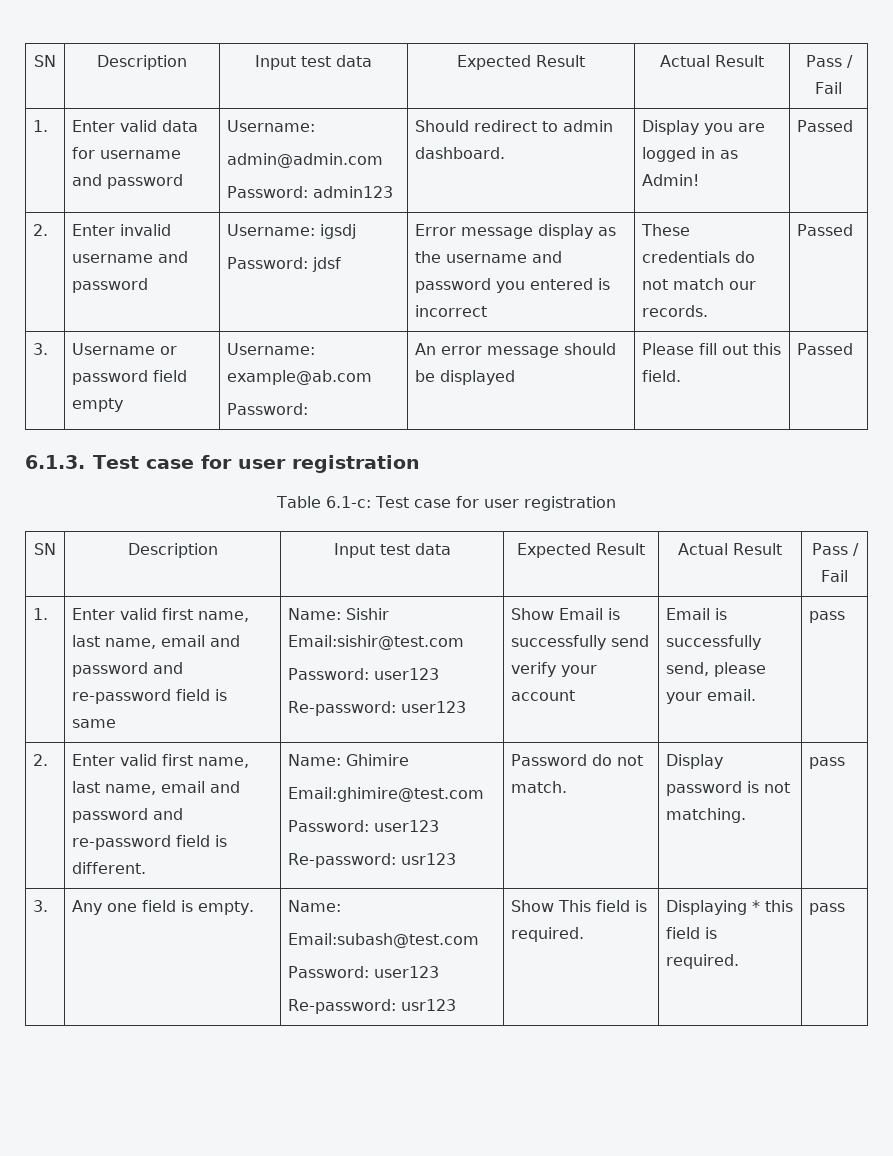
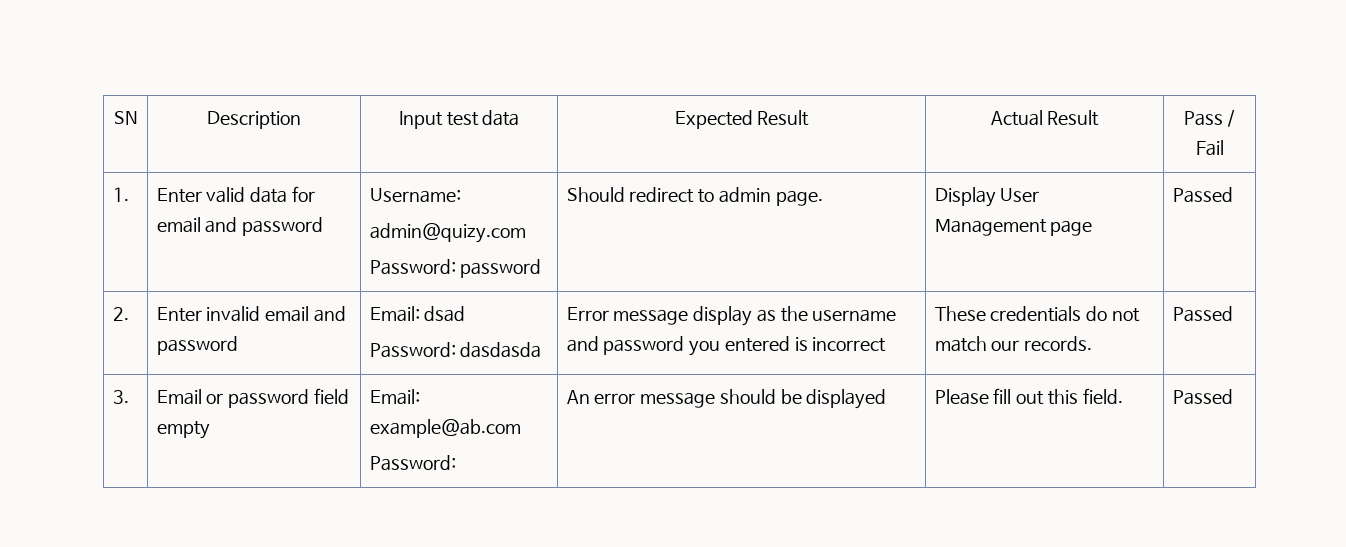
- 1. | Enter valid data for username and password | Username:
- admin@admin.com
- Password: admin123 | Should redirect to admin dashboard. | Display you are logged in as Admin! | Passed
+ 1. | Enter valid data for email and password | Username:
+ admin@quizy.com
+ Password: password | Should redirect to admin page. | Display User Management page | Passed
- 2. | Enter invalid username and password | Username: igsdj
- Password: jdsf | Error message display as the username and password you entered is incorrect | These credentials do not match our records. | Passed
+ 2. | Enter invalid email and password | Email: dsad
+ Password: dasdasda | Error message display as the username and password you entered is incorrect | These credentials do not match our records. | Passed
- 3. | Username or password field empty | Username: example@ab.com
+ 3. | Email or password field empty | Email: example@ab.com
- 6.1.3. Test case for user registration
- Table 6.1-c: Test case for user registration
- SN | Description | Input test data | Expected Result | Actual Result | Pass / Fail
- 1. | Enter valid first name, last name, email and password and re-password field is same | Name: Sishir Email:sishir@test.com
- Password: user123
- Re-password: user123 | Show Email is successfully send verify your account | Email is successfully send, please your email. | pass
- 2. | Enter valid first name, last name, email and password and re-password field is different. | Name: Ghimire
- Email:ghimire@test.com
- Password: user123
- Re-password: usr123 | Password do not match. | Display password is not matching. | pass
- 3. | Any one field is empty. | Name:
- Email:subash@test.com
- Password: user123
- Re-password: usr123 | Show This field is required. | Displaying * this field is required. | pass

